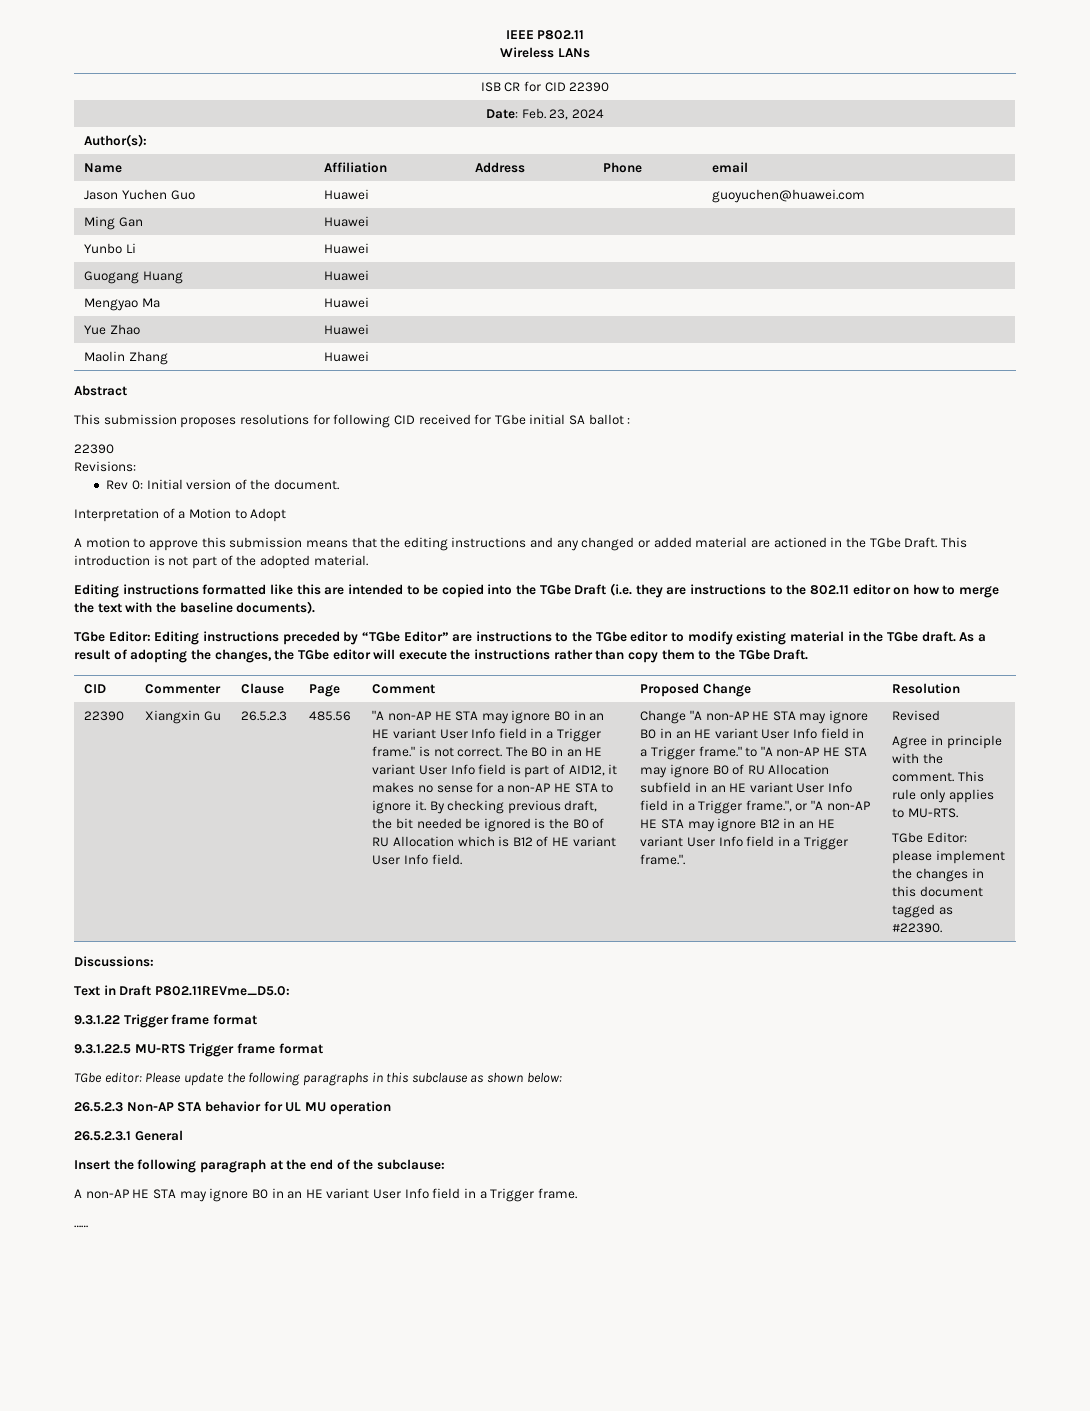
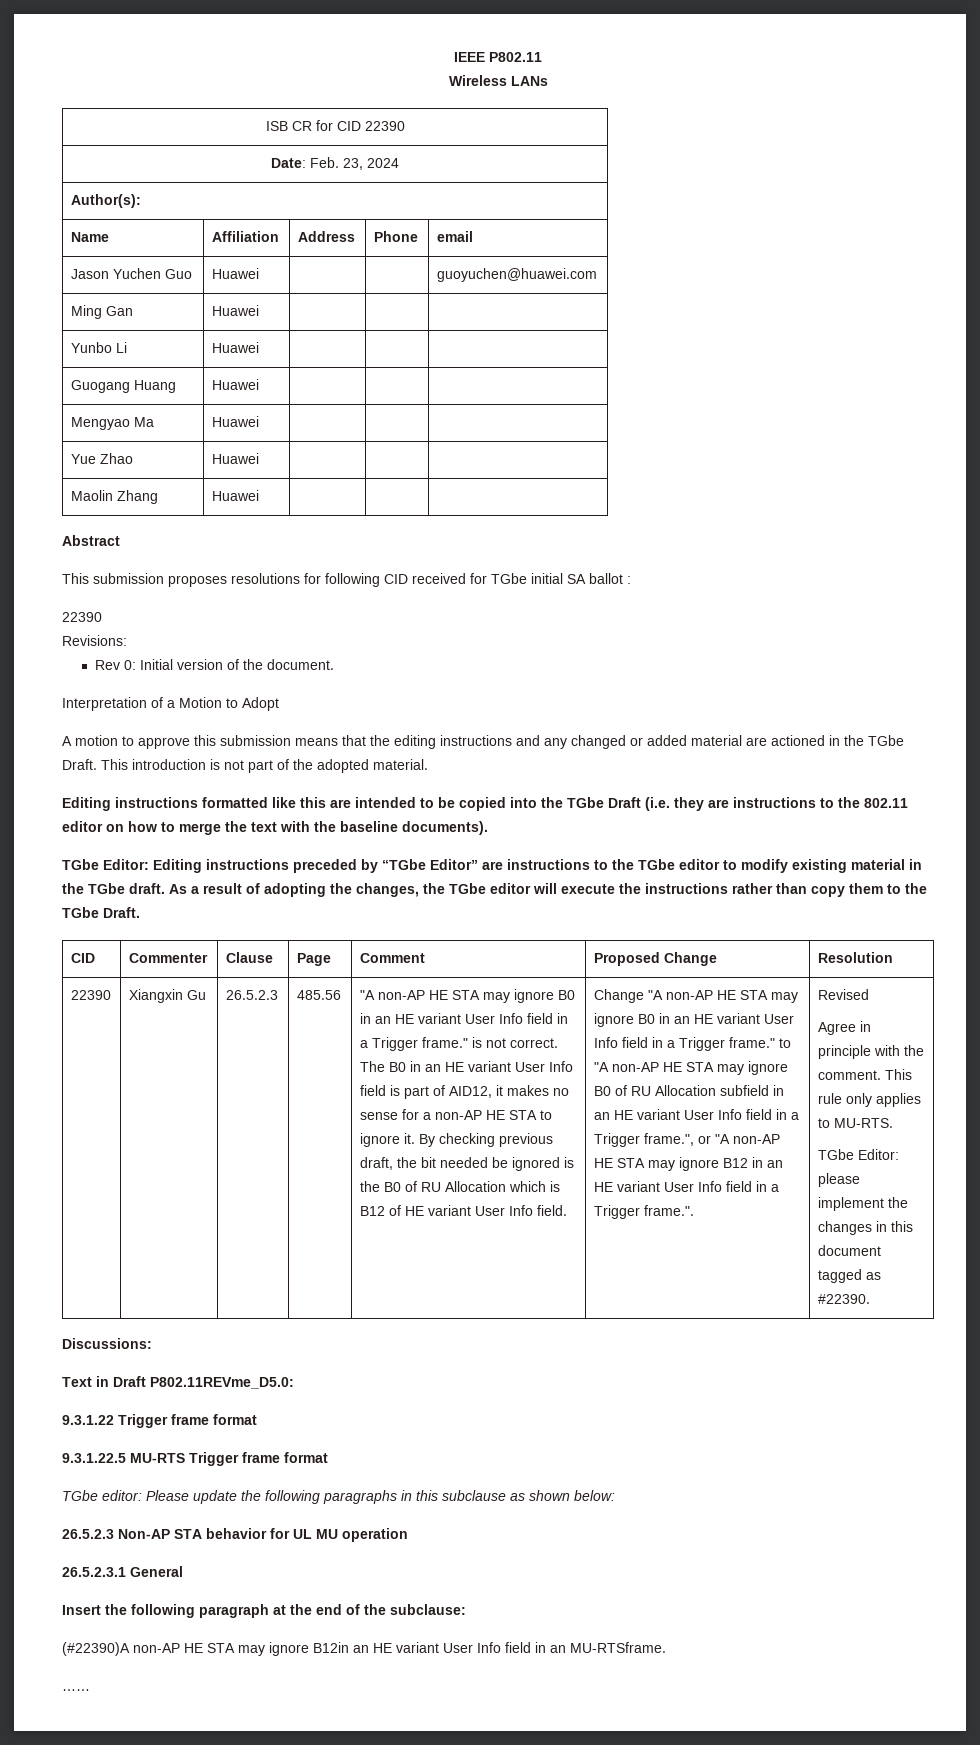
- A non-AP HE STA may ignore B0 in an HE variant User Info field in a Trigger frame.
+ (#22390)A non-AP HE STA may ignore B12in an HE variant User Info field in an MU-RTSframe.

